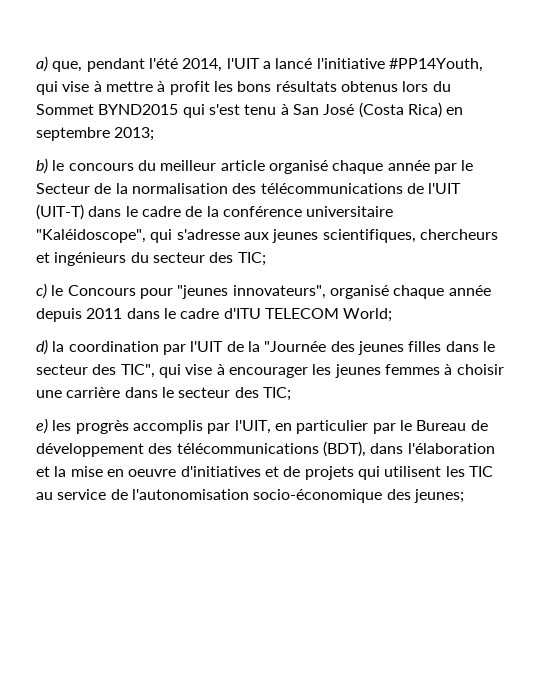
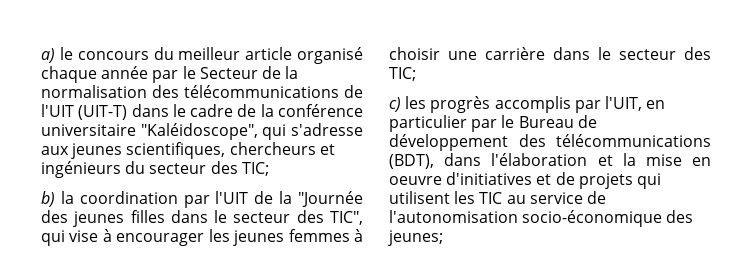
- a) que, pendant l'été 2014, l'UIT a lancé l'initiative #PP14Youth, qui vise à mettre à profit les bons résultats obtenus lors du Sommet BYND2015 qui s'est tenu à San José (Costa Rica) en septembre 2013;
- b) le concours du meilleur article organisé chaque année par le Secteur de la normalisation des télécommunications de l'UIT (UIT-T) dans le cadre de la conférence universitaire "Kaléidoscope", qui s'adresse aux jeunes scientifiques, chercheurs et ingénieurs du secteur des TIC;
+ a) le concours du meilleur article organisé chaque année par le Secteur de la normalisation des télécommunications de l'UIT (UIT-T) dans le cadre de la conférence universitaire "Kaléidoscope", qui s'adresse aux jeunes scientifiques, chercheurs et ingénieurs du secteur des TIC;
- c) le Concours pour "jeunes innovateurs", organisé chaque année depuis 2011 dans le cadre d'ITU TELECOM World;
- d) la coordination par l'UIT de la "Journée des jeunes filles dans le secteur des TIC", qui vise à encourager les jeunes femmes à choisir une carrière dans le secteur des TIC;
+ b) la coordination par l'UIT de la "Journée des jeunes filles dans le secteur des TIC", qui vise à encourager les jeunes femmes à choisir une carrière dans le secteur des TIC;
- e) les progrès accomplis par l'UIT, en particulier par le Bureau de développement des télécommunications (BDT), dans l'élaboration et la mise en oeuvre d'initiatives et de projets qui utilisent les TIC au service de l'autonomisation socio-économique des jeunes;
+ c) les progrès accomplis par l'UIT, en particulier par le Bureau de développement des télécommunications (BDT), dans l'élaboration et la mise en oeuvre d'initiatives et de projets qui utilisent les TIC au service de l'autonomisation socio-économique des jeunes;

